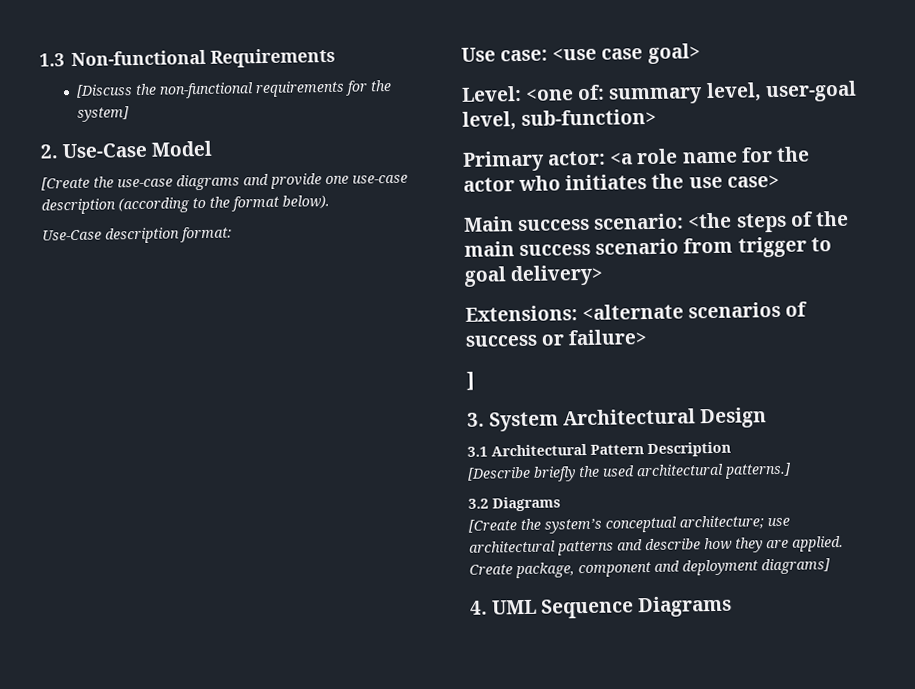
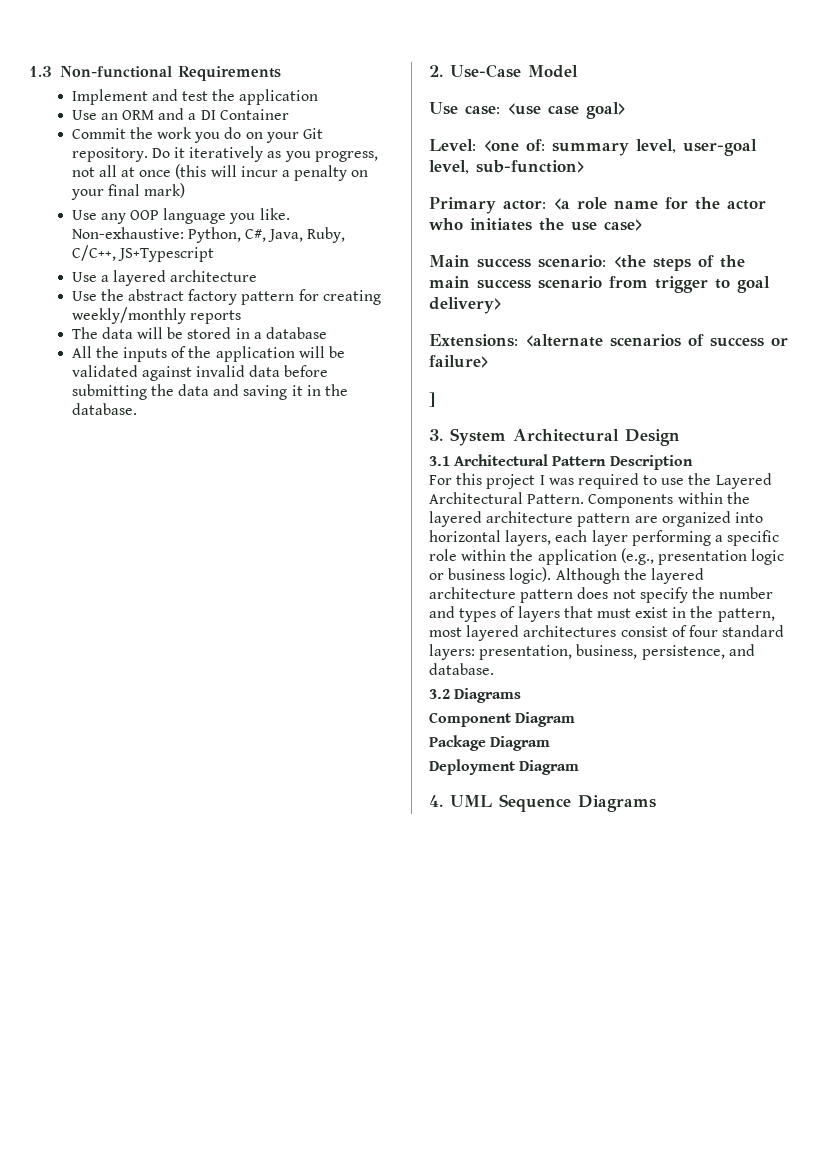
- [Discuss the non-functional requirements for the system]
+ Implement and test the application
+ Use an ORM and a DI Container
+ Commit the work you do on your Git repository. Do it iteratively as you progress, not all at once (this will incur a penalty on your final mark)
+ Use any OOP language you like. Non-exhaustive: Python, C#, Java, Ruby, C/C++, JS+Typescript
+ Use a layered architecture
+ Use the abstract factory pattern for creating weekly/monthly reports
+ The data will be stored in a database
+ All the inputs of the application will be validated against invalid data before submitting the data and saving it in the database.
  2. Use-Case Model
- [Create the use-case diagrams and provide one use-case description (according to the format below).
- Use-Case description format:
- [Describe briefly the used architectural patterns.]
+ For this project I was required to use the Layered Architectural Pattern. Components within the layered architecture pattern are organized into horizontal layers, each layer performing a specific role within the application (e.g., presentation logic or business logic). Although the layered architecture pattern does not specify the number and types of layers that must exist in the pattern, most layered architectures consist of four standard layers: presentation, business, persistence, and database.
  3.2 Diagrams
- [Create the system’s conceptual architecture; use architectural patterns and describe how they are applied. Create package, component and deployment diagrams]
+ Component Diagram
+ Package Diagram
+ Deployment Diagram

